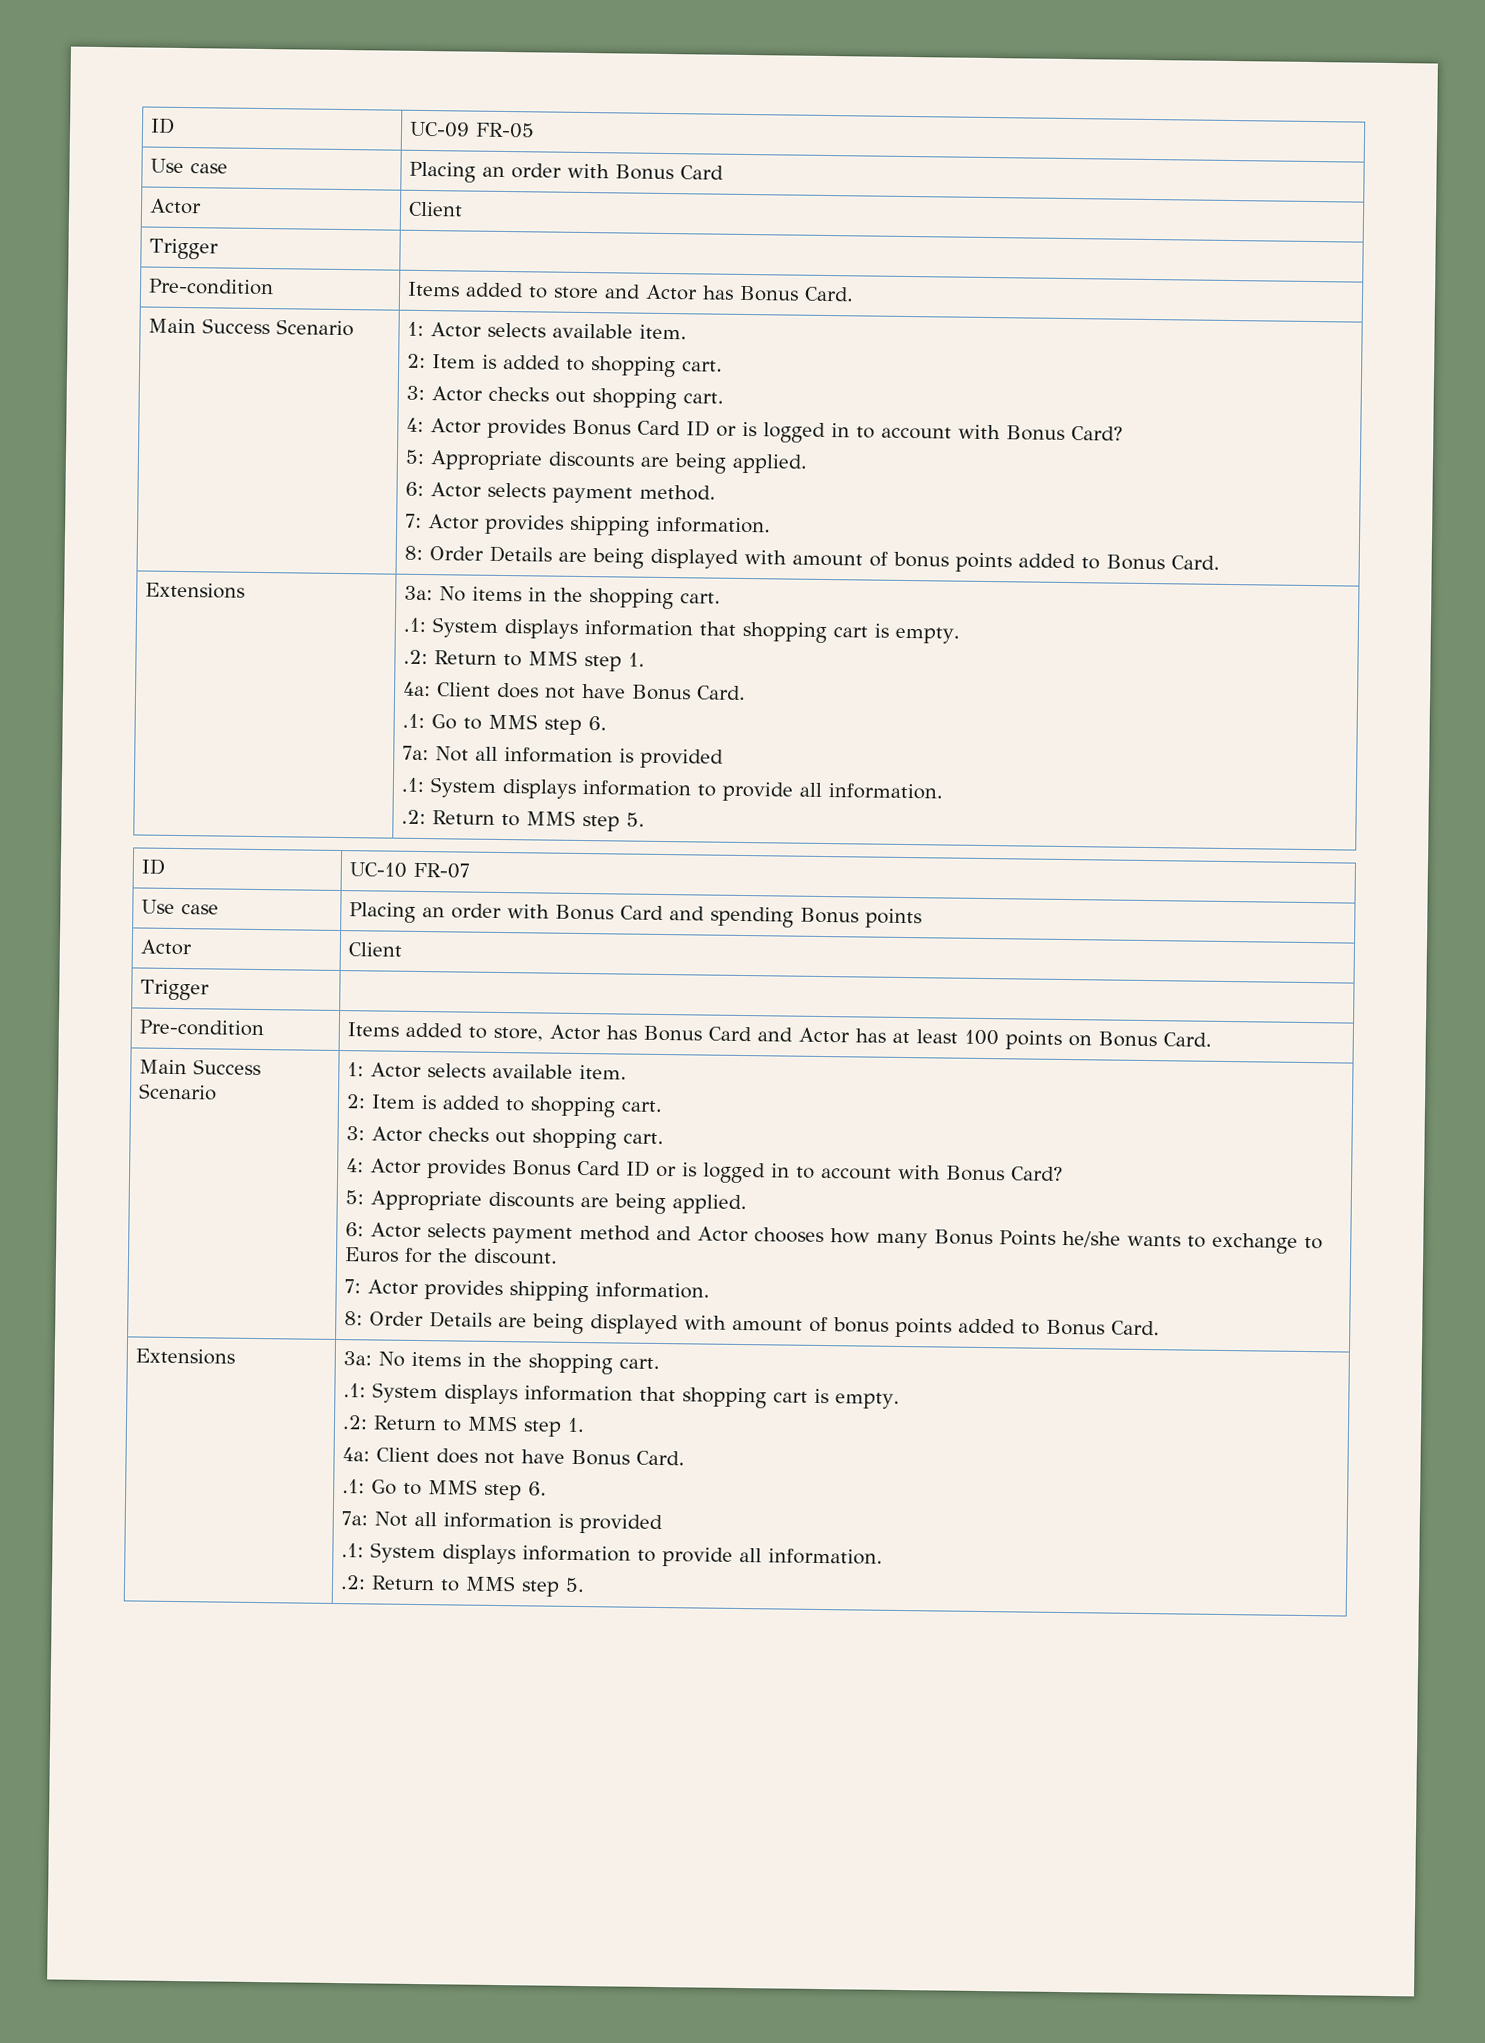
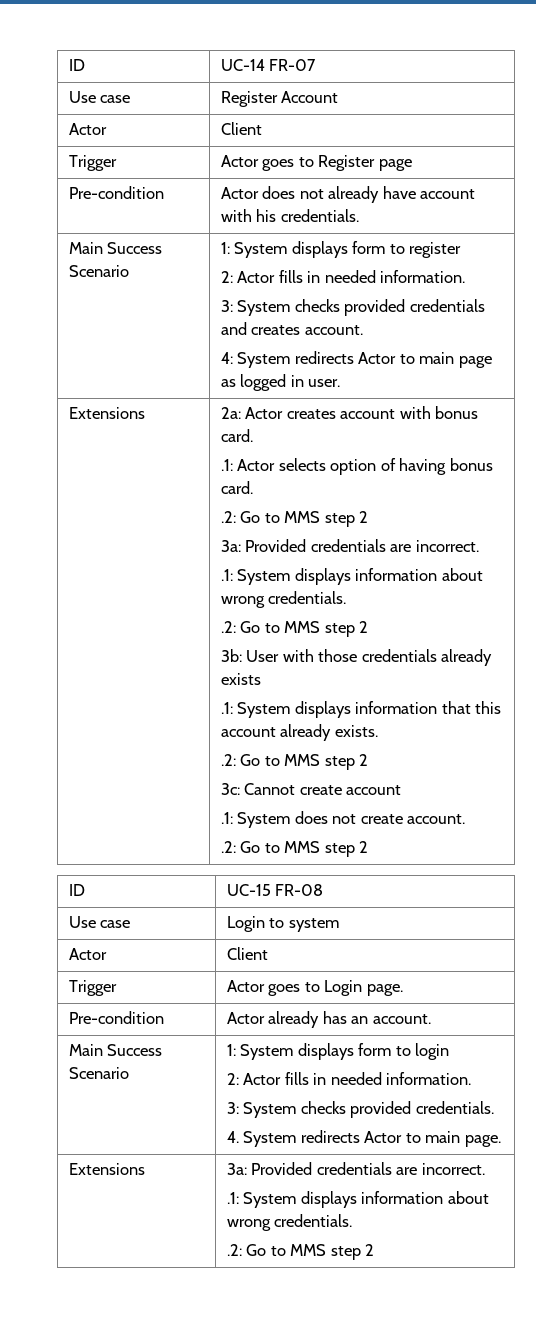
- ID | UC-09 FR-05
- Use case | Placing an order with Bonus Card
+ ID | UC-14 FR-07
+ Use case | Register Account
  Actor | Client
- Trigger |
- Pre-condition | Items added to store and Actor has Bonus Card.
- Main Success Scenario | 1: Actor selects available item.
- 2: Item is added to shopping cart.
- 3: Actor checks out shopping cart.
- 4: Actor provides Bonus Card ID or is logged in to account with Bonus Card?
- 5: Appropriate discounts are being applied.
- 6: Actor selects payment method.
- 7: Actor provides shipping information.
- 8: Order Details are being displayed with amount of bonus points added to Bonus Card.
- Extensions | 3a: No items in the shopping cart.
- .1: System displays information that shopping cart is empty.
- .2: Return to MMS step 1.
- 4a: Client does not have Bonus Card.
- .1: Go to MMS step 6.
- 7a: Not all information is provided
- .1: System displays information to provide all information.
- .2: Return to MMS step 5.
- ID | UC-10 FR-07
- Use case | Placing an order with Bonus Card and spending Bonus points
+ Trigger | Actor goes to Register page
+ Pre-condition | Actor does not already have account with his credentials.
+ Main Success Scenario | 1: System displays form to register
+ 2: Actor fills in needed information.
+ 3: System checks provided credentials and creates account.
+ 4: System redirects Actor to main page as logged in user.
+ Extensions | 2a: Actor creates account with bonus card.
+ .1: Actor selects option of having bonus card.
+ .2: Go to MMS step 2
+ 3a: Provided credentials are incorrect.
+ .1: System displays information about wrong credentials.
+ .2: Go to MMS step 2
+ 3b: User with those credentials already exists
+ .1: System displays information that this account already exists.
+ .2: Go to MMS step 2
+ 3c: Cannot create account
+ .1: System does not create account.
+ .2: Go to MMS step 2
+ ID | UC-15 FR-08
+ Use case | Login to system
  Actor | Client
- Trigger |
- Pre-condition | Items added to store, Actor has Bonus Card and Actor has at least 100 points on Bonus Card.
- Main Success Scenario | 1: Actor selects available item.
- 2: Item is added to shopping cart.
- 3: Actor checks out shopping cart.
- 4: Actor provides Bonus Card ID or is logged in to account with Bonus Card?
- 5: Appropriate discounts are being applied.
- 6: Actor selects payment method and Actor chooses how many Bonus Points he/she wants to exchange to Euros for the discount.
- 7: Actor provides shipping information.
- 8: Order Details are being displayed with amount of bonus points added to Bonus Card.
- Extensions | 3a: No items in the shopping cart.
- .1: System displays information that shopping cart is empty.
- .2: Return to MMS step 1.
- 4a: Client does not have Bonus Card.
- .1: Go to MMS step 6.
- 7a: Not all information is provided
- .1: System displays information to provide all information.
- .2: Return to MMS step 5.
+ Trigger | Actor goes to Login page.
+ Pre-condition | Actor already has an account.
+ Main Success Scenario | 1: System displays form to login
+ 2: Actor fills in needed information.
+ 3: System checks provided credentials.
+ 4. System redirects Actor to main page.
+ Extensions | 3a: Provided credentials are incorrect.
+ .1: System displays information about wrong credentials.
+ .2: Go to MMS step 2

